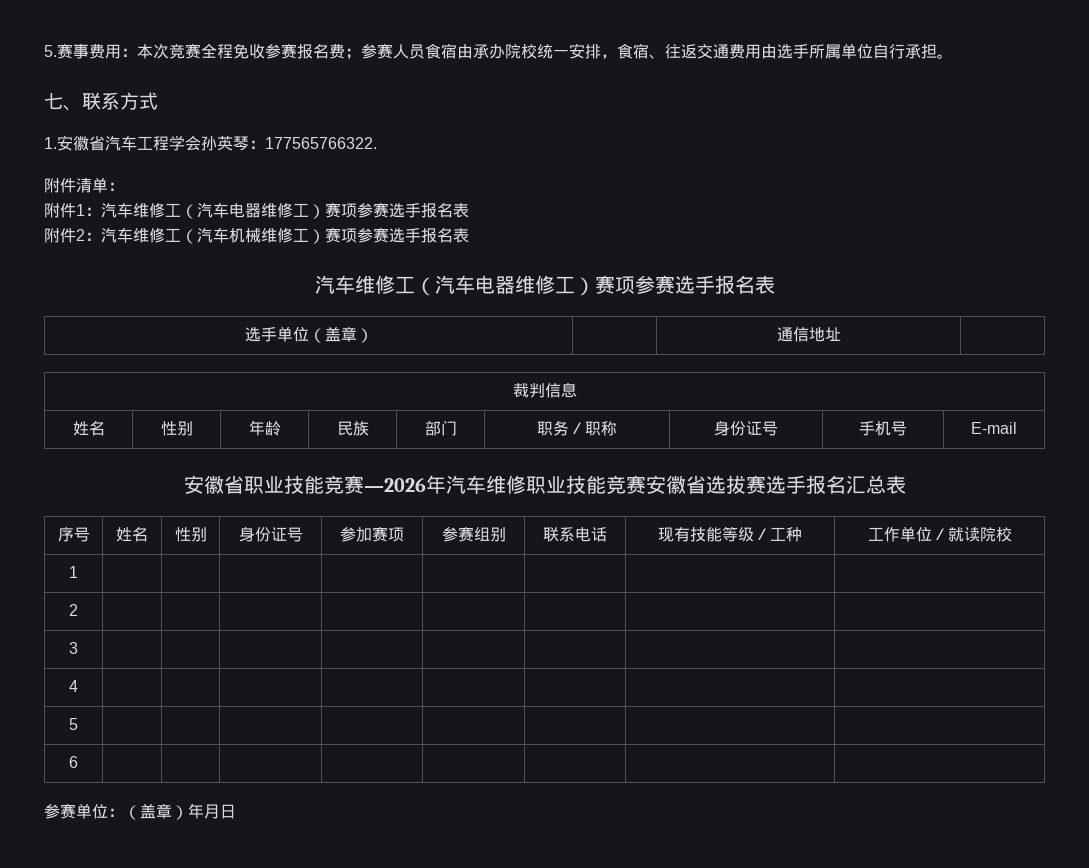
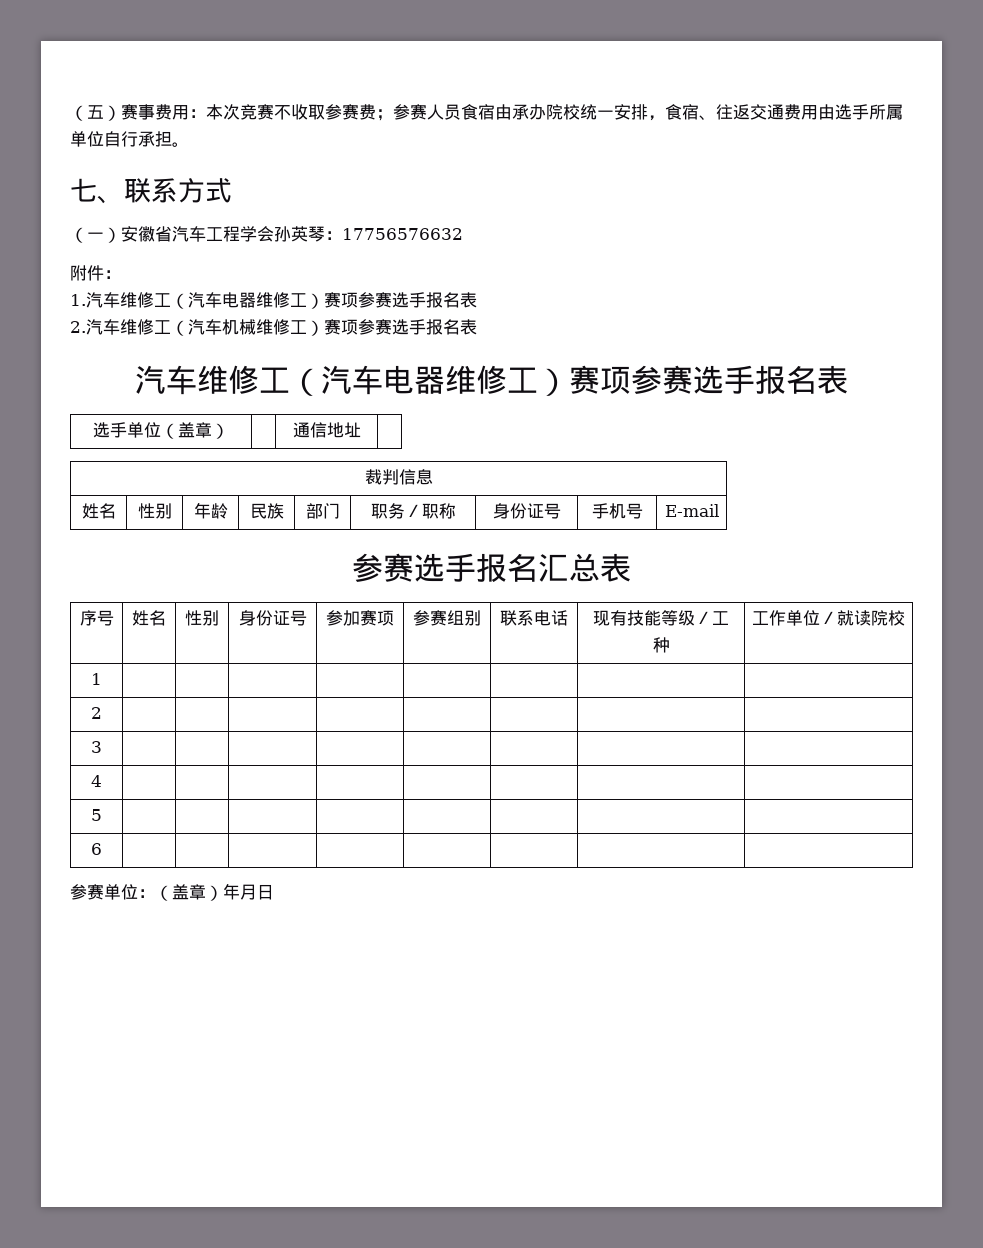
- 5.赛事费用：本次竞赛全程免收参赛报名费；参赛人员食宿由承办院校统一安排，食宿、往返交通费用由选手所属单位自行承担。
+ （五）赛事费用：本次竞赛不收取参赛费；参赛人员食宿由承办院校统一安排，食宿、往返交通费用由选手所属单位自行承担。
- 1.安徽省汽车工程学会孙英琴：177565766322.
- 附件清单：
+ （一）安徽省汽车工程学会孙英琴：17756576632
+ 附件：
- 附件1：汽车维修工（汽车电器维修工）赛项参赛选手报名表
+ 1.汽车维修工（汽车电器维修工）赛项参赛选手报名表
- 附件2：汽车维修工（汽车机械维修工）赛项参赛选手报名表
+ 2.汽车维修工（汽车机械维修工）赛项参赛选手报名表
- 安徽省职业技能竞赛—2026年汽车维修职业技能竞赛安徽省选拔赛选手报名汇总表
+ 参赛选手报名汇总表

